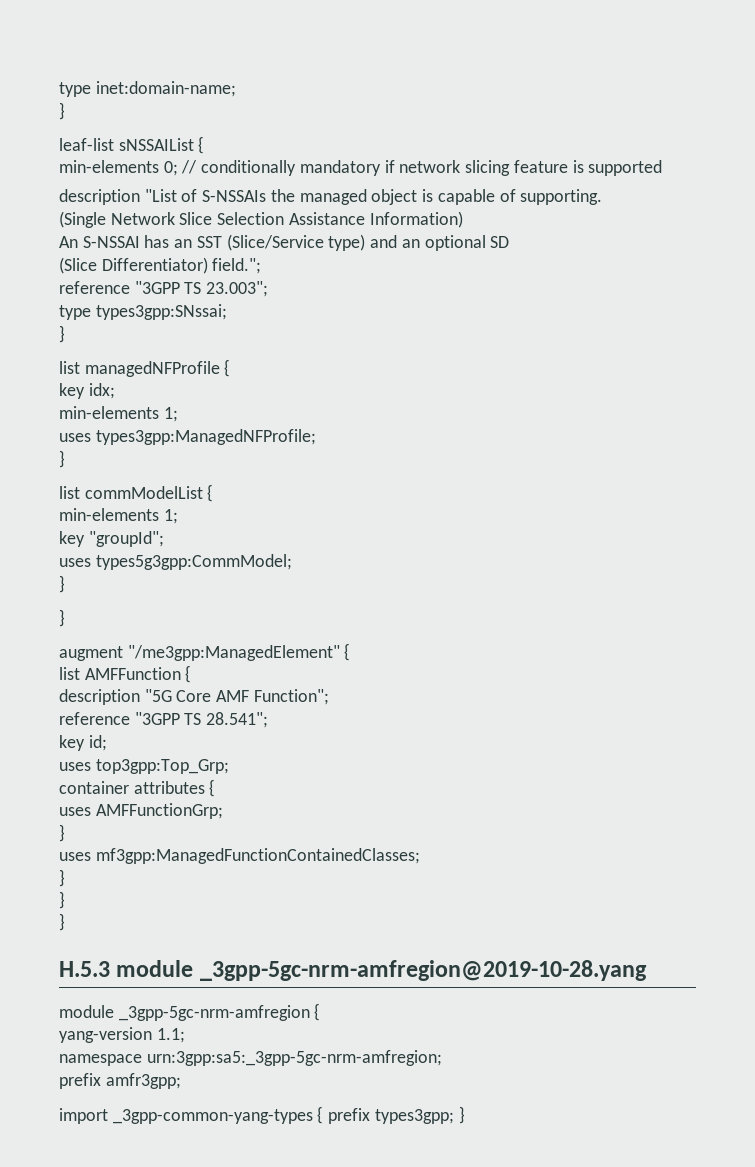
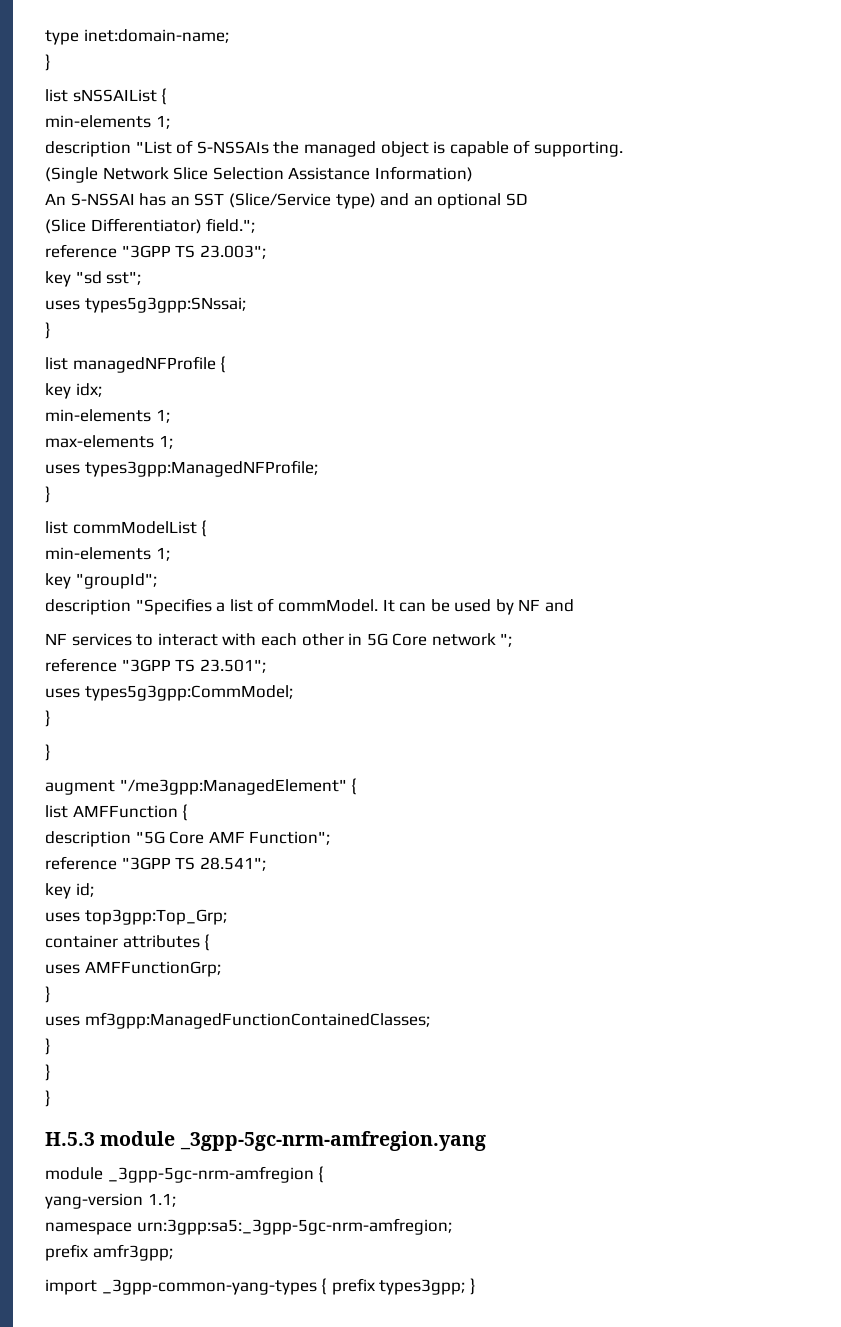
- leaf-list sNSSAIList {
- min-elements 0; // conditionally mandatory if network slicing feature is supported
+ list sNSSAIList {
+ min-elements 1;
- type types3gpp:SNssai;
+ key "sd sst";
+ uses types5g3gpp:SNssai;
+ max-elements 1;
+ description "Specifies a list of commModel. It can be used by NF and
+ NF services to interact with each other in 5G Core network ";
+ reference "3GPP TS 23.501";
- H.5.3 module _3gpp-5gc-nrm-amfregion@2019-10-28.yang
+ H.5.3 module _3gpp-5gc-nrm-amfregion.yang

